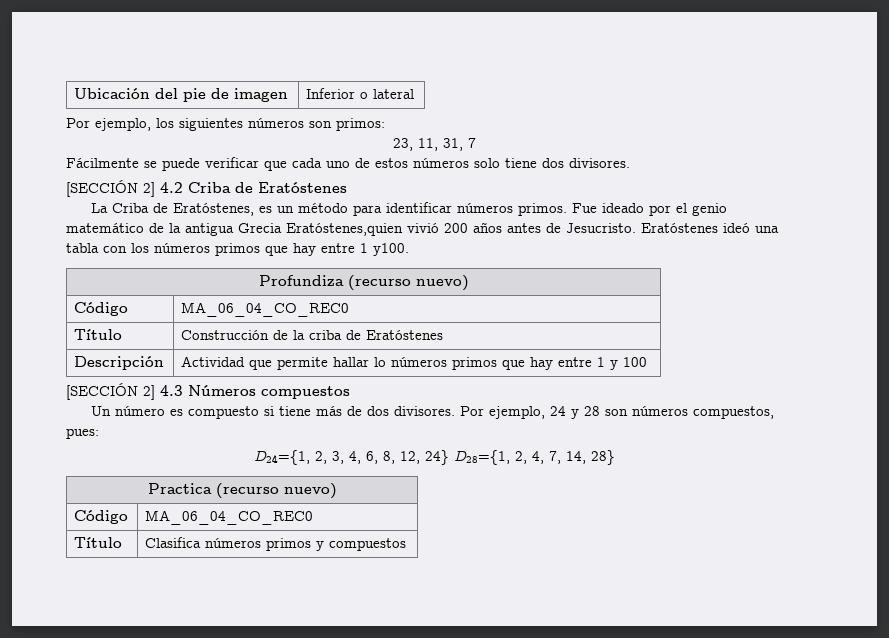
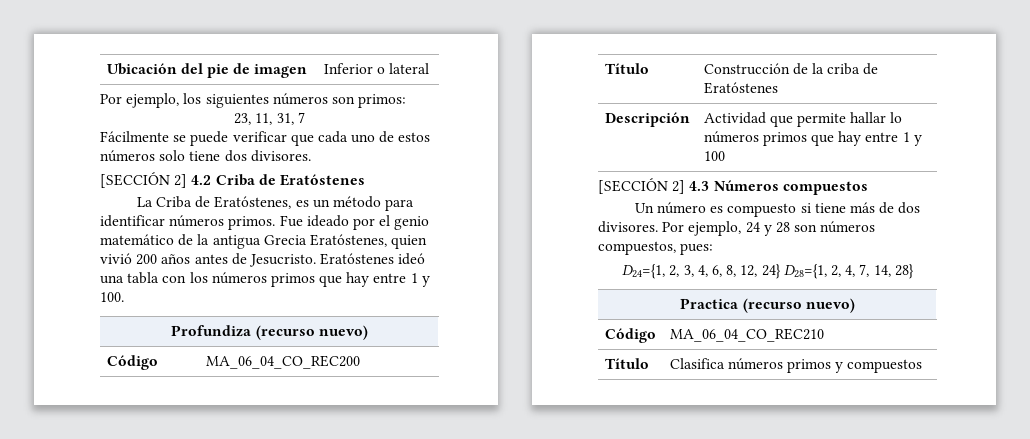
- Fue ideado por el genio matemático de la antigua Grecia Eratóstenes,quien vivió 200 años antes de Jesucristo.
+ Fue ideado por el genio matemático de la antigua Grecia Eratóstenes, quien vivió 200 años antes de Jesucristo.
- Eratóstenes ideó una tabla con los números primos que hay entre 1 y100.
+ Eratóstenes ideó una tabla con los números primos que hay entre 1 y 100.
  Profundiza (recurso nuevo)
- Código | MA_06_04_CO_REC0
+ Código | MA_06_04_CO_REC200
  Practica (recurso nuevo)
- Código | MA_06_04_CO_REC0
+ Código | MA_06_04_CO_REC210

